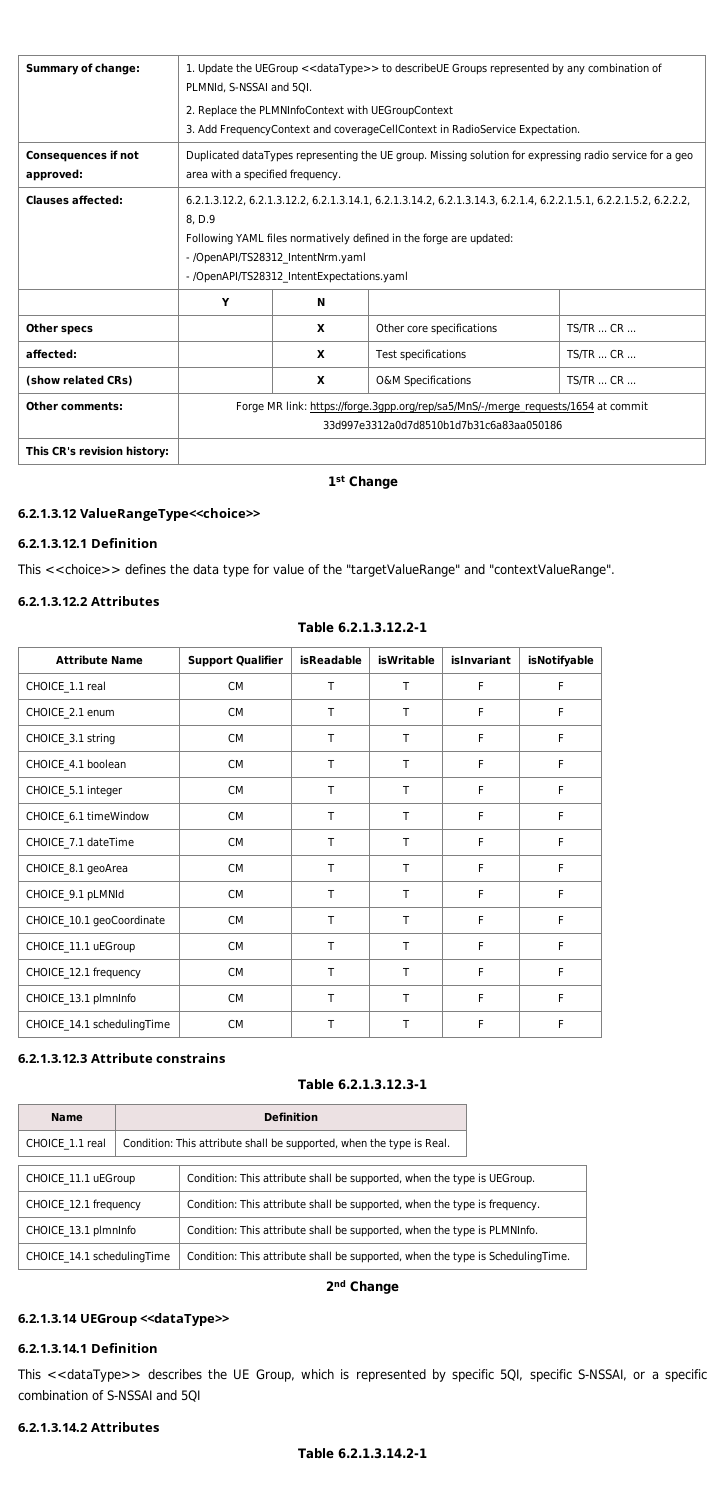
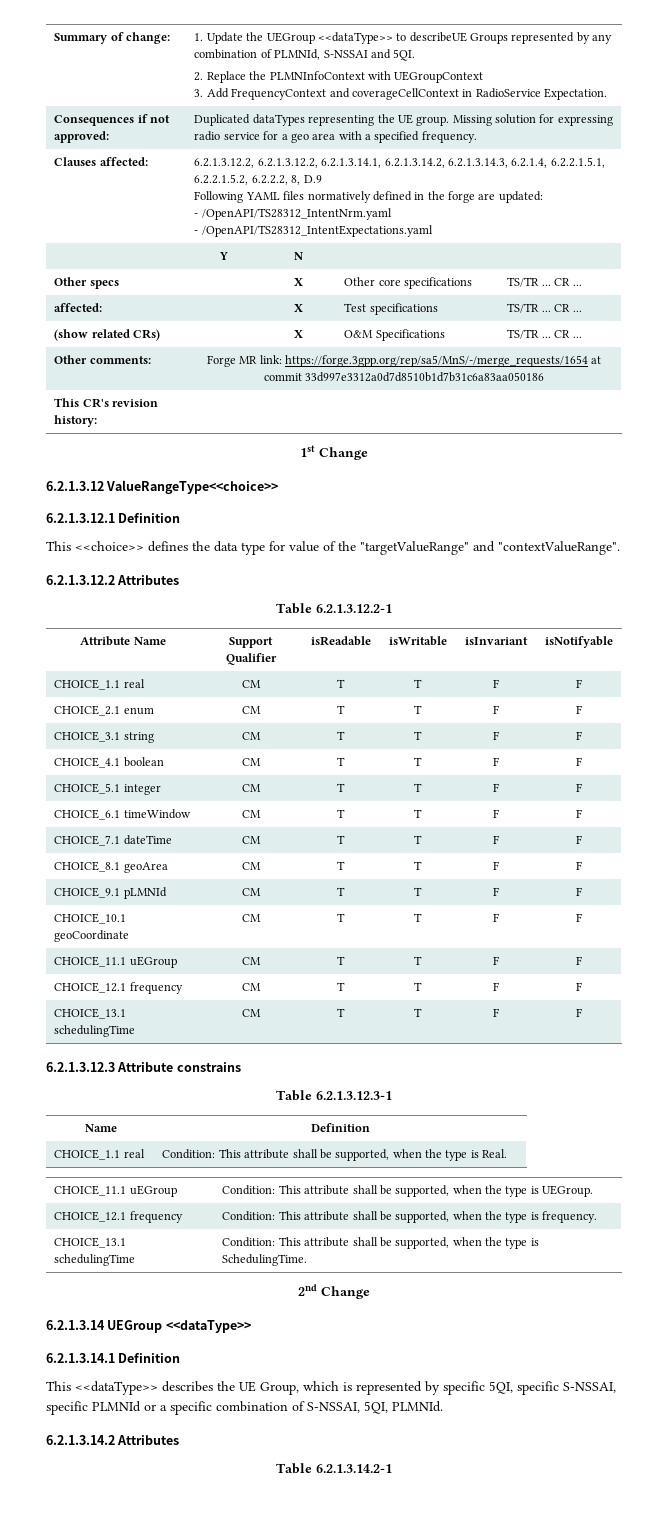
- CHOICE_13.1 plmnInfo | CM | T | T | F | F
- CHOICE_14.1 schedulingTime | CM | T | T | F | F
+ CHOICE_13.1 schedulingTime | CM | T | T | F | F
- CHOICE_13.1 plmnInfo | Condition: This attribute shall be supported, when the type is PLMNInfo.
- CHOICE_14.1 schedulingTime | Condition: This attribute shall be supported, when the type is SchedulingTime.
+ CHOICE_13.1 schedulingTime | Condition: This attribute shall be supported, when the type is SchedulingTime.
- This <<dataType>> describes the UE Group, which is represented by specific 5QI, specific S-NSSAI, or a specific combination of S-NSSAI and 5QI
+ This <<dataType>> describes the UE Group, which is represented by specific 5QI, specific S-NSSAI, specific PLMNId or a specific combination of S-NSSAI, 5QI, PLMNId.

